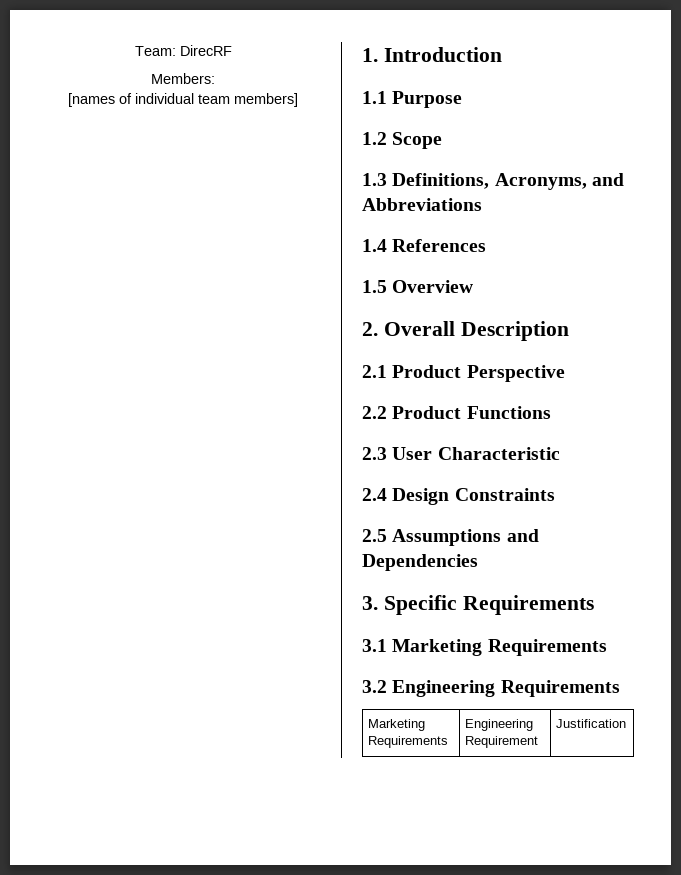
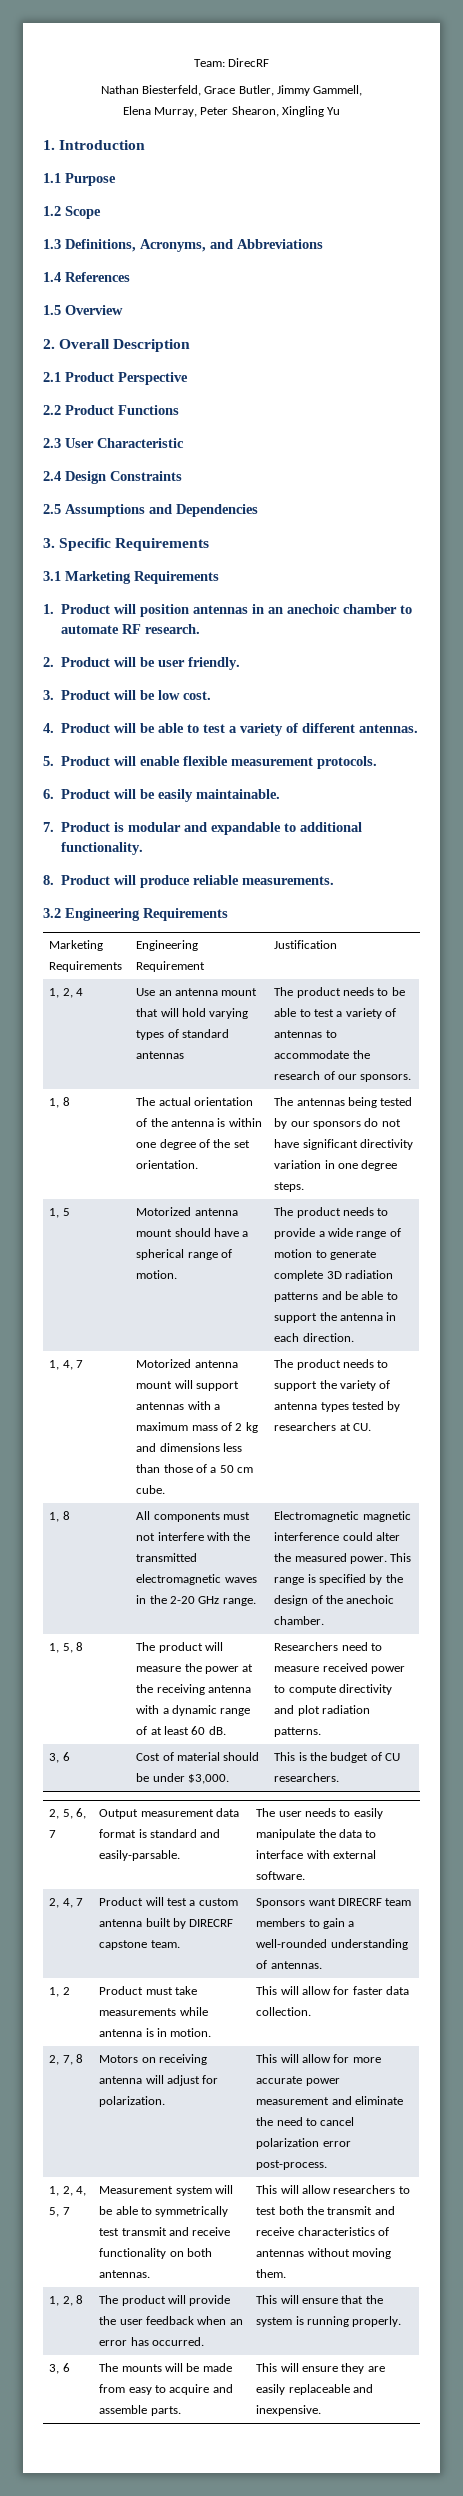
- Members:
- [names of individual team members]
+ Nathan Biesterfeld, Grace Butler, Jimmy Gammell,
+ Elena Murray, Peter Shearon, Xingling Yu
+ 1. Product will position antennas in an anechoic chamber to automate RF research.
+ 2. Product will be user friendly.
+ 3. Product will be low cost.
+ 4. Product will be able to test a variety of different antennas.
+ 5. Product will enable flexible measurement protocols.
+ 6. Product will be easily maintainable.
+ 7. Product is modular and expandable to additional functionality.
+ 8. Product will produce reliable measurements.
+ 1, 2, 4 | Use an antenna mount that will hold varying types of standard antennas | The product needs to be able to test a variety of antennas to accommodate the research of our sponsors.
+ 1, 8 | The actual orientation of the antenna is within one degree of the set orientation. | The antennas being tested by our sponsors do not have significant directivity variation in one degree steps.
+ 1, 5 | Motorized antenna mount should have a spherical range of motion. | The product needs to provide a wide range of motion to generate complete 3D radiation patterns and be able to support the antenna in each direction.
+ 1, 4, 7 | Motorized antenna mount will support antennas with a maximum mass of 2 kg and dimensions less than those of a 50 cm cube. | The product needs to support the variety of antenna types tested by researchers at CU.
+ 1, 8 | All components must not interfere with the transmitted electromagnetic waves in the 2-20 GHz range. | Electromagnetic magnetic interference could alter the measured power. This range is specified by the design of the anechoic chamber.
+ 1, 5, 8 | The product will measure the power at the receiving antenna with a dynamic range of at least 60 dB. | Researchers need to measure received power to compute directivity and plot radiation patterns.
+ 3, 6 | Cost of material should be under $3,000. | This is the budget of CU researchers.
+ 2, 5, 6, 7 | Output measurement data format is standard and easily-parsable. | The user needs to easily manipulate the data to interface with external software.
+ 2, 4, 7 | Product will test a custom antenna built by DIRECRF capstone team. | Sponsors want DIRECRF team members to gain a well-rounded understanding of antennas.
+ 1, 2 | Product must take measurements while antenna is in motion. | This will allow for faster data collection.
+ 2, 7, 8 | Motors on receiving antenna will adjust for polarization. | This will allow for more accurate power measurement and eliminate the need to cancel polarization error post-process.
+ 1, 2, 4, 5, 7 | Measurement system will be able to symmetrically test transmit and receive functionality on both antennas. | This will allow researchers to test both the transmit and receive characteristics of antennas without moving them.
+ 1, 2, 8 | The product will provide the user feedback when an error has occurred. | This will ensure that the system is running properly.
+ 3, 6 | The mounts will be made from easy to acquire and assemble parts. | This will ensure they are easily replaceable and inexpensive.

